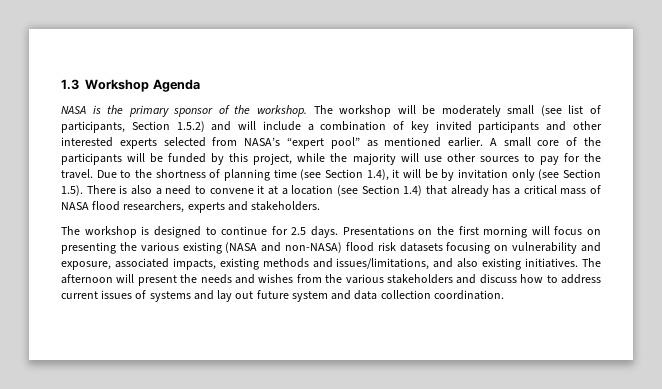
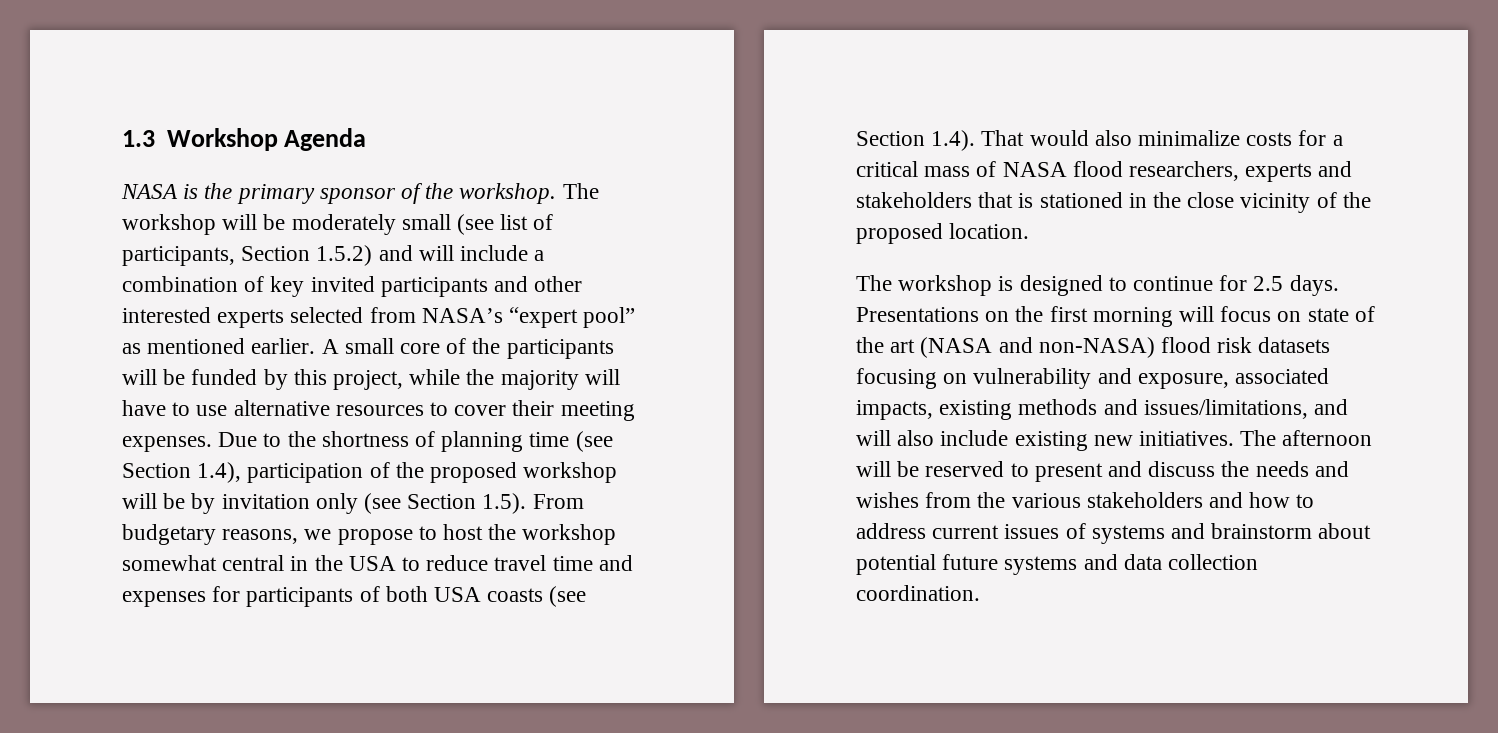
- A small core of the participants will be funded by this project, while the majority will use other sources to pay for the travel.
+ A small core of the participants will be funded by this project, while the majority will have to use alternative resources to cover their meeting expenses.
- Due to the shortness of planning time (see Section 1.4), it will be by invitation only (see Section 1.5). There is also a need to convene it at a location (see Section 1.4) that already has a critical mass of NASA flood researchers, experts and stakeholders.
+ Due to the shortness of planning time (see Section 1.4), participation of the proposed workshop will be by invitation only (see Section 1.5). From budgetary reasons, we propose to host the workshop somewhat central in the USA to reduce travel time and expenses for participants of both USA coasts (see Section 1.4). That would also minimalize costs for a critical mass of NASA flood researchers, experts and stakeholders that is stationed in the close vicinity of the proposed location.
- Presentations on the first morning will focus on presenting the various existing (NASA and non-NASA) flood risk datasets focusing on vulnerability and exposure, associated impacts, existing methods and issues/limitations, and also existing initiatives. The afternoon will present the needs and wishes from the various stakeholders and discuss how to address current issues of systems and lay out future system and data collection coordination.
+ Presentations on the first morning will focus on state of the art (NASA and non-NASA) flood risk datasets focusing on vulnerability and exposure, associated impacts, existing methods and issues/limitations, and will also include existing new initiatives. The afternoon will be reserved to present and discuss the needs and wishes from the various stakeholders and how to address current issues of systems and brainstorm about potential future systems and data collection coordination.

